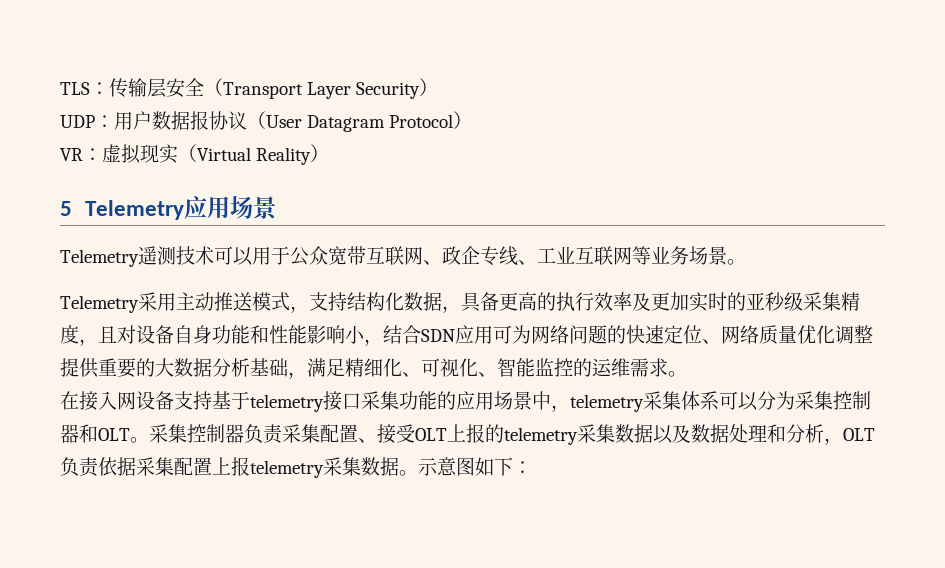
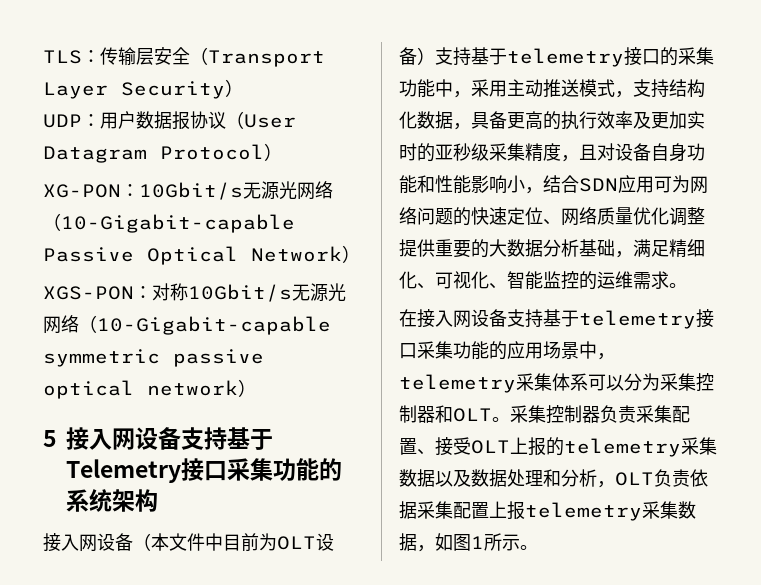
- VR：虚拟现实（Virtual Reality）
- 5 Telemetry应用场景
- Telemetry遥测技术可以用于公众宽带互联网、政企专线、工业互联网等业务场景。
- Telemetry采用主动推送模式，支持结构化数据，具备更高的执行效率及更加实时的亚秒级采集精度，且对设备自身功能和性能影响小，结合SDN应用可为网络问题的快速定位、网络质量优化调整提供重要的大数据分析基础，满足精细化、可视化、智能监控的运维需求。
+ XG-PON：10Gbit/s无源光网络（10-Gigabit-capable Passive Optical Network）
+ XGS-PON：对称10Gbit/s无源光网络（10-Gigabit-capable symmetric passive optical network）
+ 5接入网设备支持基于Telemetry接口采集功能的系统架构
+ 接入网设备（本文件中目前为OLT设备）支持基于telemetry接口的采集功能中，采用主动推送模式，支持结构化数据，具备更高的执行效率及更加实时的亚秒级采集精度，且对设备自身功能和性能影响小，结合SDN应用可为网络问题的快速定位、网络质量优化调整提供重要的大数据分析基础，满足精细化、可视化、智能监控的运维需求。
- 采集控制器负责采集配置、接受OLT上报的telemetry采集数据以及数据处理和分析，OLT负责依据采集配置上报telemetry采集数据。示意图如下：
+ 采集控制器负责采集配置、接受OLT上报的telemetry采集数据以及数据处理和分析，OLT负责依据采集配置上报telemetry采集数据，如图1所示。

